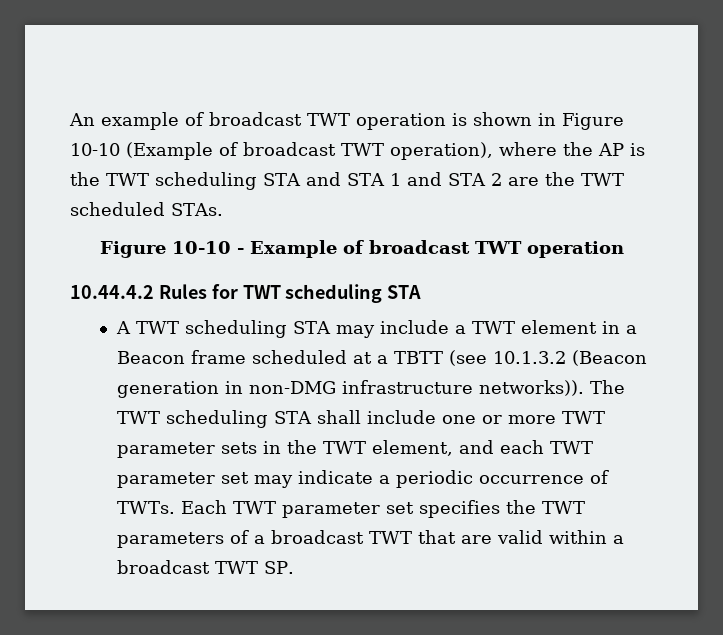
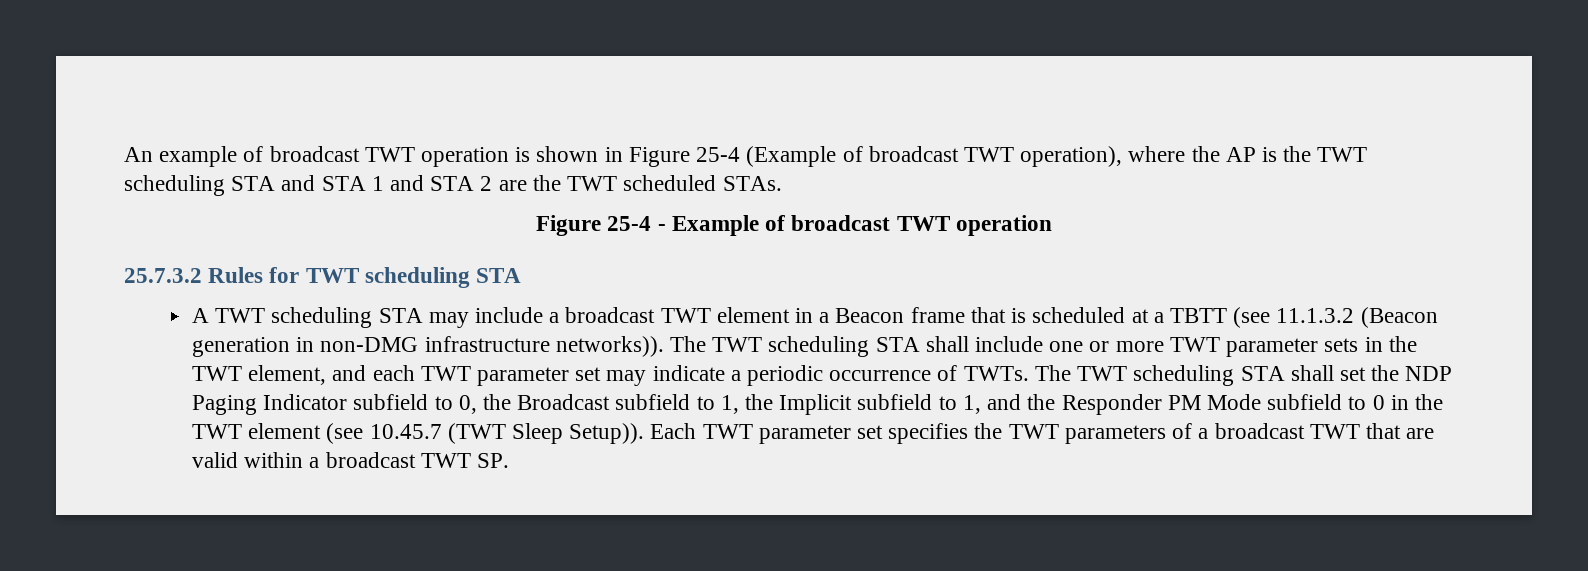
- An example of broadcast TWT operation is shown in Figure 10-10 (Example of broadcast TWT operation), where the AP is the TWT scheduling STA and STA 1 and STA 2 are the TWT scheduled STAs.
+ An example of broadcast TWT operation is shown in Figure 25-4 (Example of broadcast TWT operation), where the AP is the TWT scheduling STA and STA 1 and STA 2 are the TWT scheduled STAs.
- Figure 10-10 - Example of broadcast TWT operation
+ Figure 25-4 - Example of broadcast TWT operation
- 10.44.4.2 Rules for TWT scheduling STA
+ 25.7.3.2 Rules for TWT scheduling STA
- A TWT scheduling STA may include a TWT element in a Beacon frame scheduled at a TBTT (see 10.1.3.2 (Beacon generation in non-DMG infrastructure networks)).
+ A TWT scheduling STA may include a broadcast TWT element in a Beacon frame that is scheduled at a TBTT (see 11.1.3.2 (Beacon generation in non-DMG infrastructure networks)).
+ The TWT scheduling STA shall set the NDP Paging Indicator subfield to 0, the Broadcast subfield to 1, the Implicit subfield to 1, and the Responder PM Mode subfield to 0 in the TWT element (see 10.45.7 (TWT Sleep Setup)).

